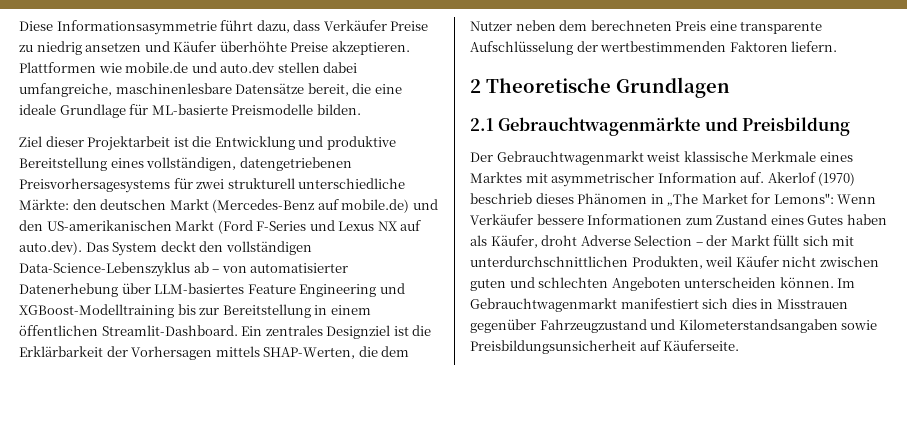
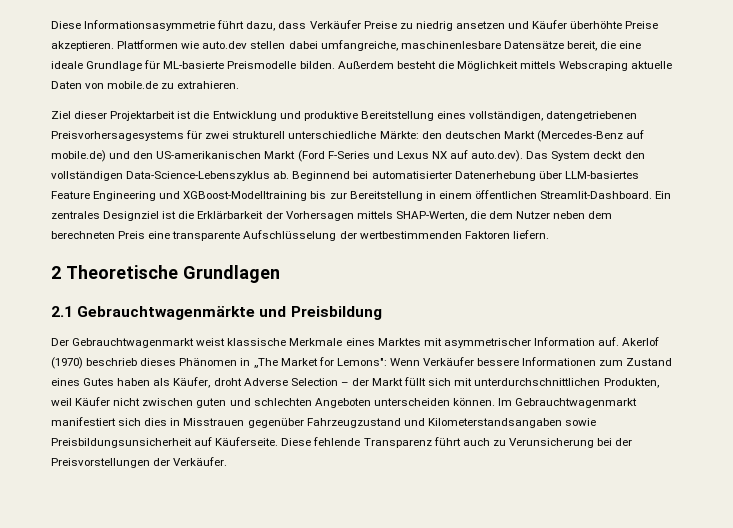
- Plattformen wie mobile.de und auto.dev stellen dabei umfangreiche, maschinenlesbare Datensätze bereit, die eine ideale Grundlage für ML-basierte Preismodelle bilden.
+ Plattformen wie auto.dev stellen dabei umfangreiche, maschinenlesbare Datensätze bereit, die eine ideale Grundlage für ML-basierte Preismodelle bilden. Außerdem besteht die Möglichkeit mittels Webscraping aktuelle Daten von mobile.de zu extrahieren.
- Ziel dieser Projektarbeit ist die Entwicklung und produktive Bereitstellung eines vollständigen, datengetriebenen Preisvorhersagesystems für zwei strukturell unterschiedliche Märkte: den deutschen Markt (Mercedes-Benz auf mobile.de) und den US-amerikanischen Markt (Ford F-Series und Lexus NX auf auto.dev). Das System deckt den vollständigen Data-Science-Lebenszyklus ab – von automatisierter Datenerhebung über LLM-basiertes Feature Engineering und XGBoost-Modelltraining bis zur Bereitstellung in einem öffentlichen Streamlit-Dashboard.
+ Ziel dieser Projektarbeit ist die Entwicklung und produktive Bereitstellung eines vollständigen, datengetriebenen Preisvorhersagesystems für zwei strukturell unterschiedliche Märkte: den deutschen Markt (Mercedes-Benz auf mobile.de) und den US-amerikanischen Markt (Ford F-Series und Lexus NX auf auto.dev). Das System deckt den vollständigen Data-Science-Lebenszyklus ab. Beginnend bei automatisierter Datenerhebung über LLM-basiertes Feature Engineering und XGBoost-Modelltraining bis zur Bereitstellung in einem öffentlichen Streamlit-Dashboard.
+ Diese fehlende Transparenz führt auch zu Verunsicherung bei der Preisvorstellungen der Verkäufer.

